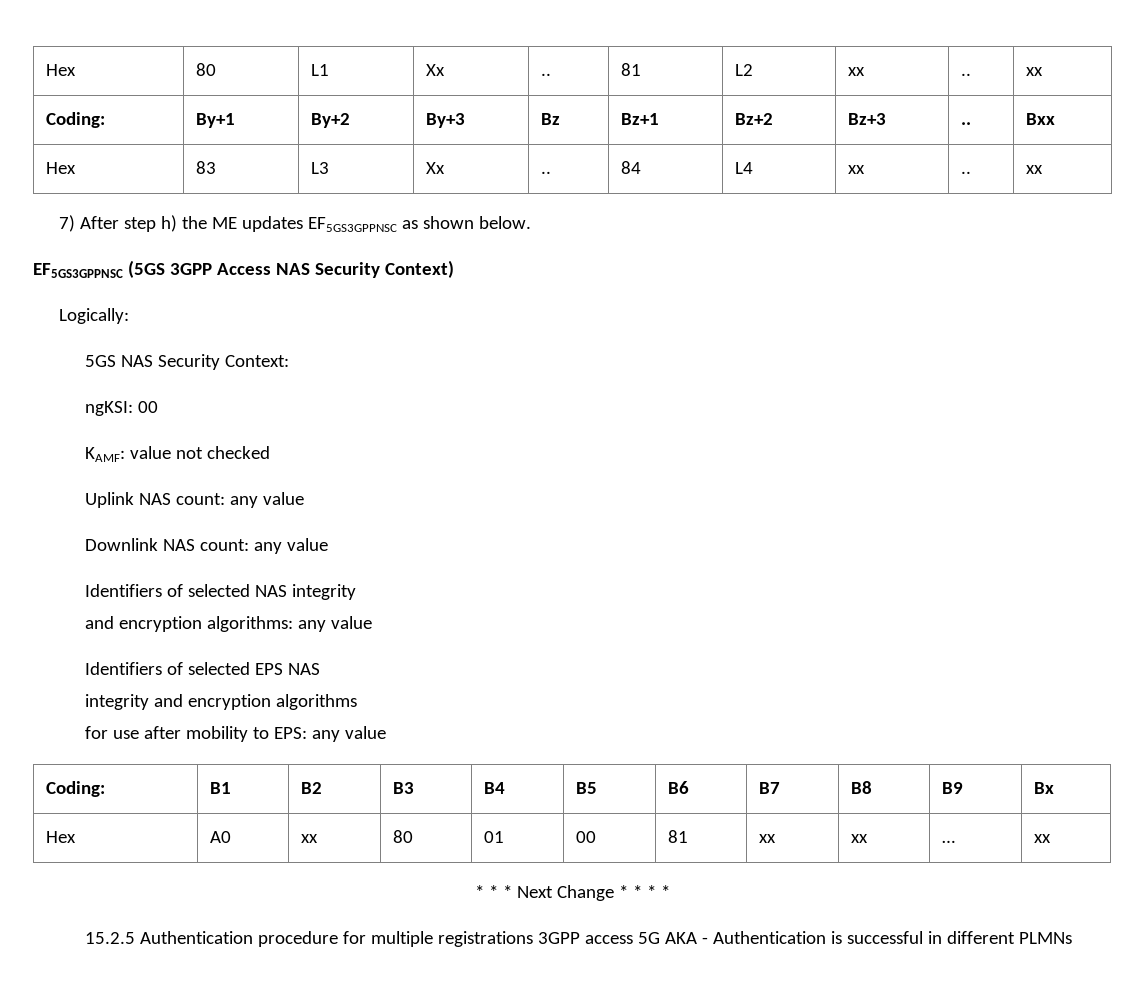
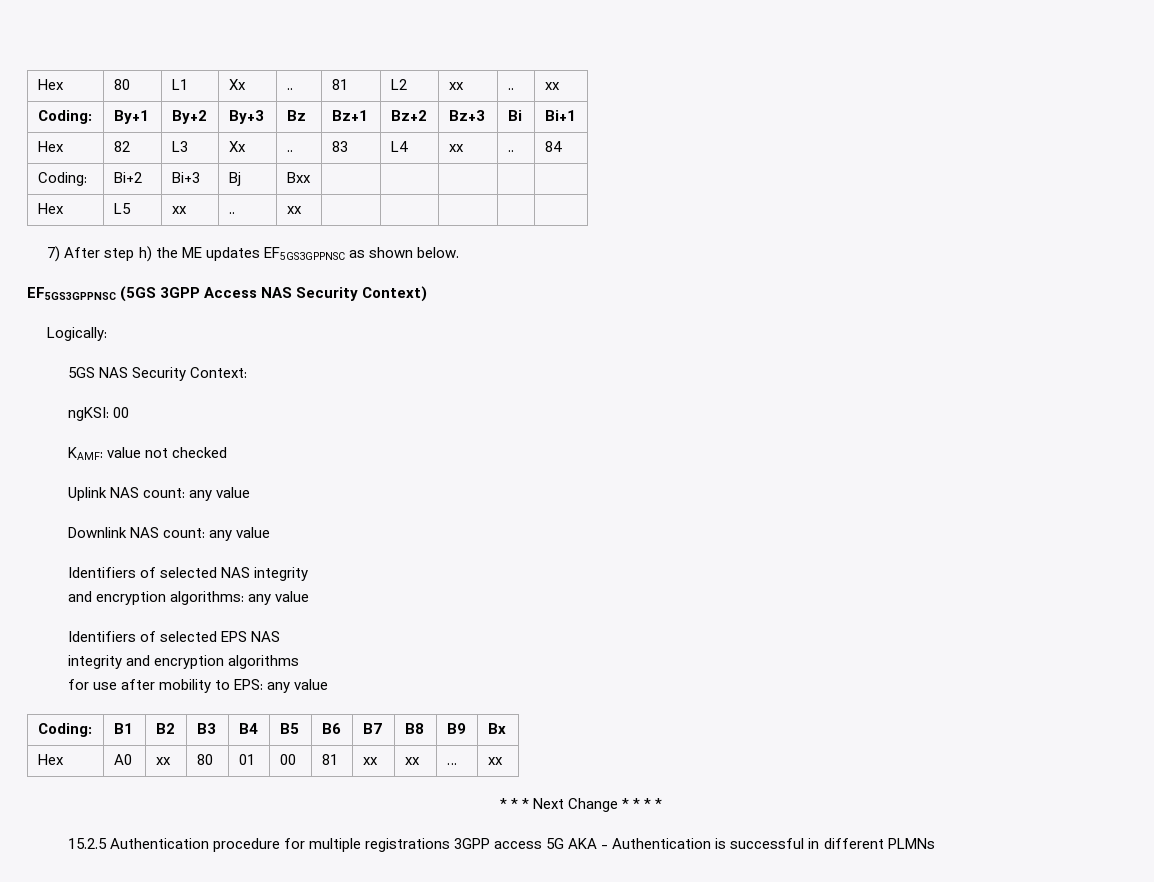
- Coding: | By+1 | By+2 | By+3 | Bz | Bz+1 | Bz+2 | Bz+3 | .. | Bxx
- Hex | 83 | L3 | Xx | .. | 84 | L4 | xx | .. | xx
+ Coding: | By+1 | By+2 | By+3 | Bz | Bz+1 | Bz+2 | Bz+3 | Bi | Bi+1
+ Hex | 82 | L3 | Xx | .. | 83 | L4 | xx | .. | 84
+ Coding: | Bi+2 | Bi+3 | Bj | Bxx | | | | |
+ Hex | L5 | xx | .. | xx | | | | |

